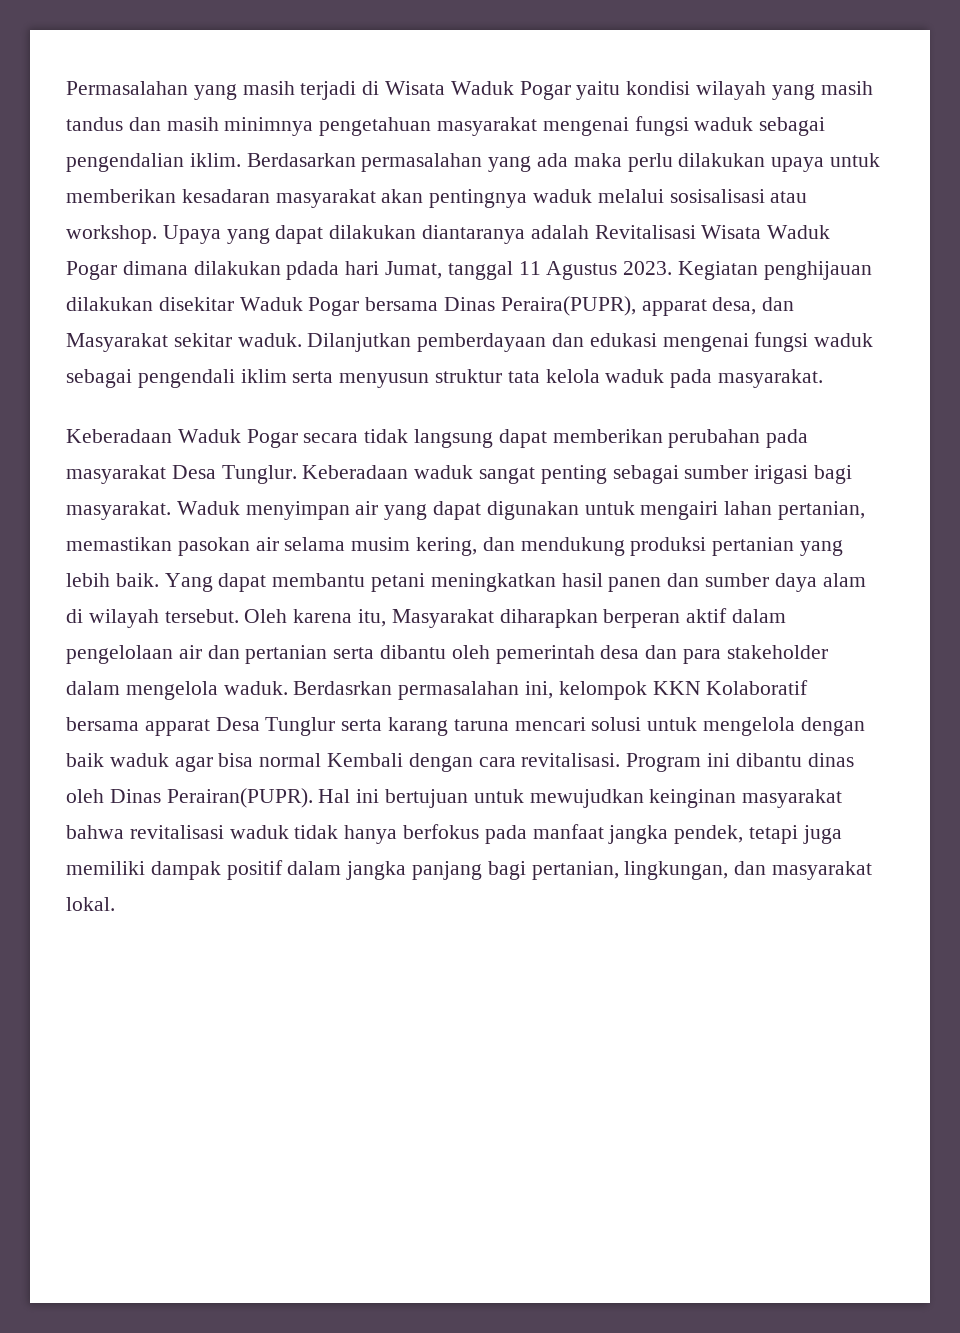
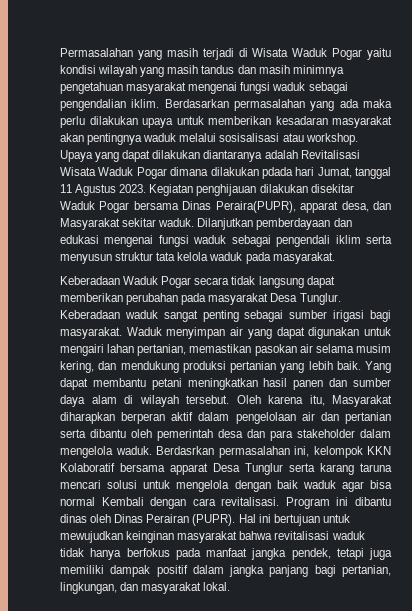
- Program ini dibantu dinas oleh Dinas Perairan(PUPR).
+ Program ini dibantu dinas oleh Dinas Perairan (PUPR).

